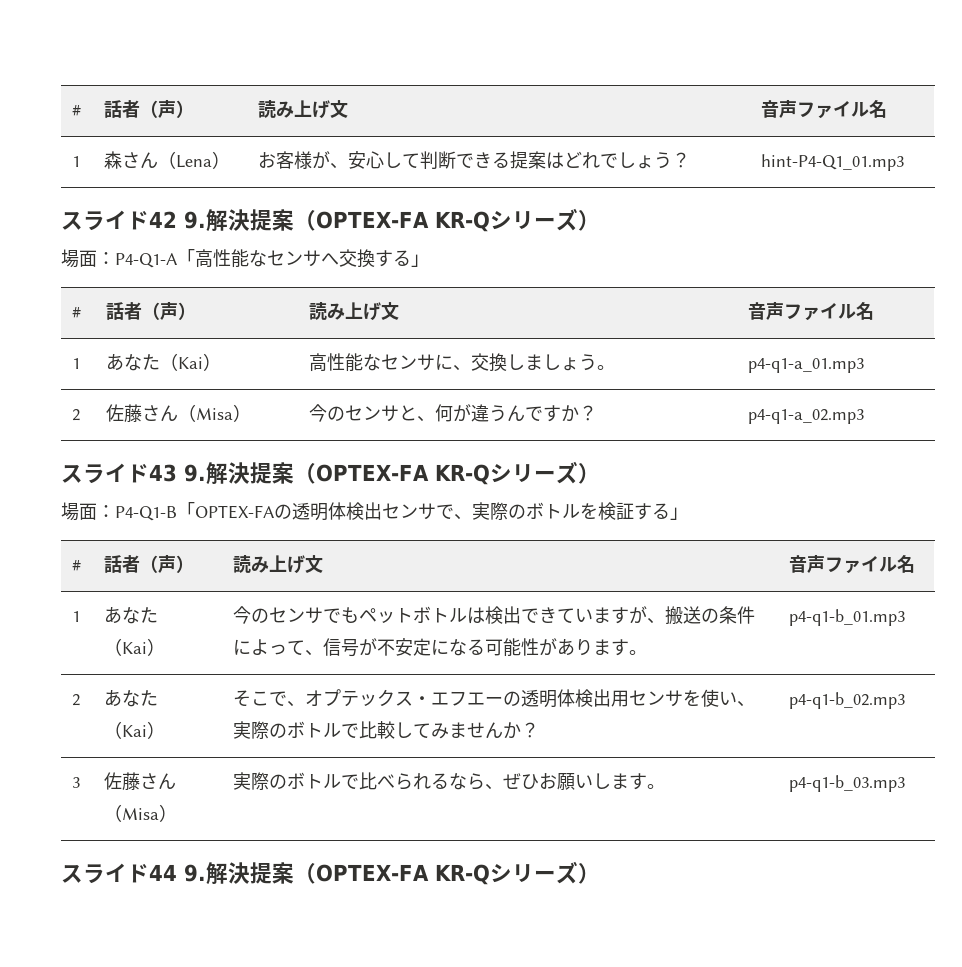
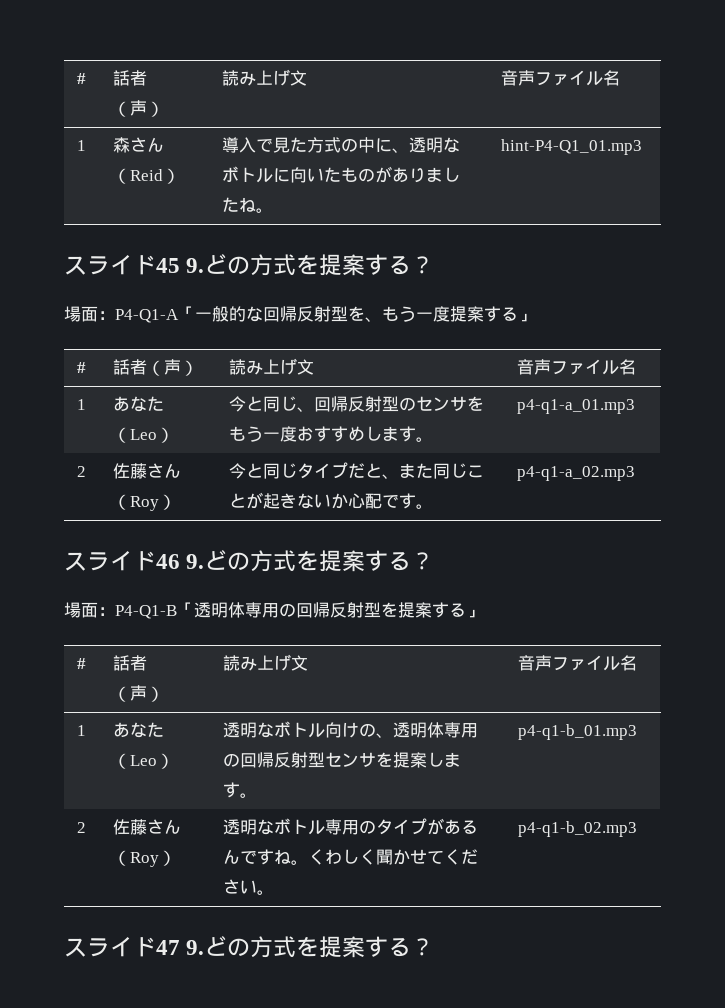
- 1 | 森さん（Lena） | お客様が、安心して判断できる提案はどれでしょう？ | hint-P4-Q1_01.mp3
- スライド42 9.解決提案（OPTEX-FA KR-Qシリーズ）
- 場面：P4-Q1-A「高性能なセンサへ交換する」
+ 1 | 森さん（Reid） | 導入で見た方式の中に、透明なボトルに向いたものがありましたね。 | hint-P4-Q1_01.mp3
+ スライド45 9.どの方式を提案する？
+ 場面：P4-Q1-A「一般的な回帰反射型を、もう一度提案する」
- 1 | あなた（Kai） | 高性能なセンサに、交換しましょう。 | p4-q1-a_01.mp3
+ 1 | あなた（Leo） | 今と同じ、回帰反射型のセンサをもう一度おすすめします。 | p4-q1-a_01.mp3
- 2 | 佐藤さん（Misa） | 今のセンサと、何が違うんですか？ | p4-q1-a_02.mp3
- スライド43 9.解決提案（OPTEX-FA KR-Qシリーズ）
- 場面：P4-Q1-B「OPTEX-FAの透明体検出センサで、実際のボトルを検証する」
+ 2 | 佐藤さん（Roy） | 今と同じタイプだと、また同じことが起きないか心配です。 | p4-q1-a_02.mp3
+ スライド46 9.どの方式を提案する？
+ 場面：P4-Q1-B「透明体専用の回帰反射型を提案する」
- 1 | あなた（Kai） | 今のセンサでもペットボトルは検出できていますが、搬送の条件によって、信号が不安定になる可能性があります。 | p4-q1-b_01.mp3
- 2 | あなた（Kai） | そこで、オプテックス・エフエーの透明体検出用センサを使い、実際のボトルで比較してみませんか？ | p4-q1-b_02.mp3
- 3 | 佐藤さん（Misa） | 実際のボトルで比べられるなら、ぜひお願いします。 | p4-q1-b_03.mp3
- スライド44 9.解決提案（OPTEX-FA KR-Qシリーズ）
+ 1 | あなた（Leo） | 透明なボトル向けの、透明体専用の回帰反射型センサを提案します。 | p4-q1-b_01.mp3
+ 2 | 佐藤さん（Roy） | 透明なボトル専用のタイプがあるんですね。くわしく聞かせてください。 | p4-q1-b_02.mp3
+ スライド47 9.どの方式を提案する？

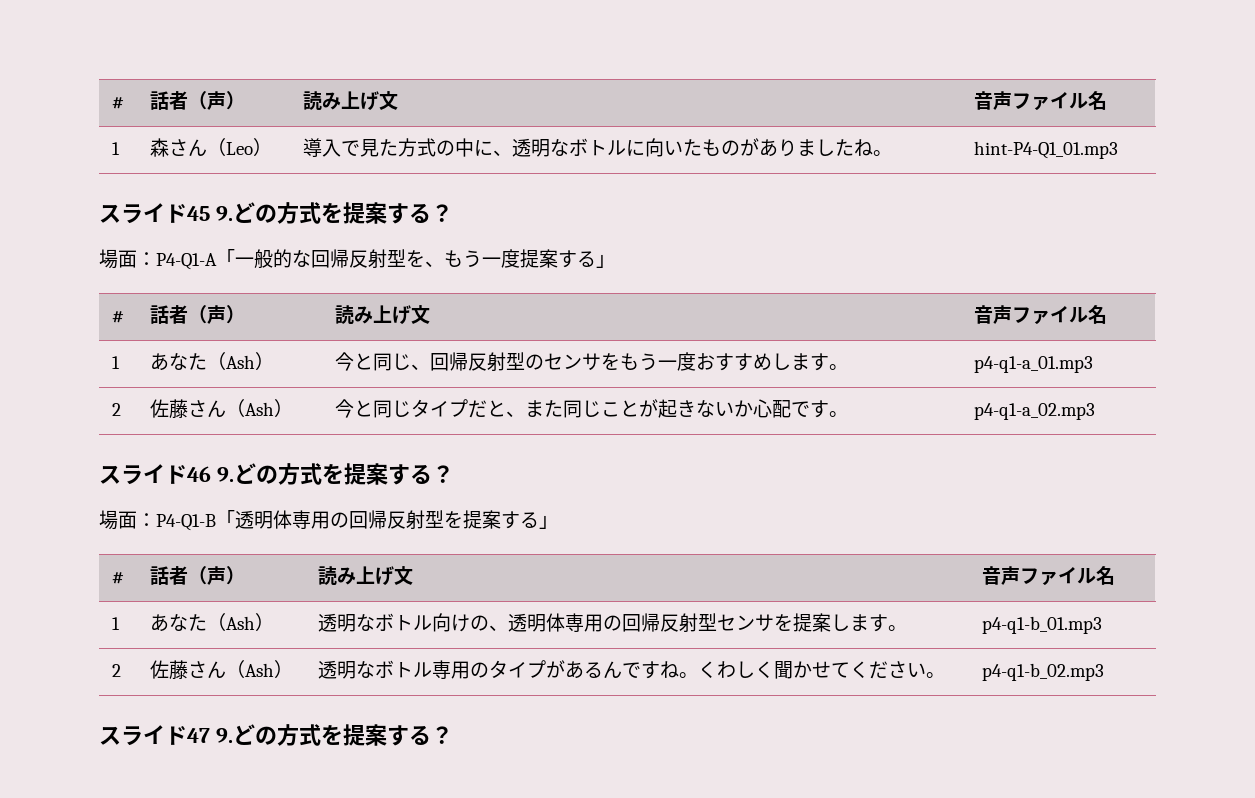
- 1 | 森さん（Reid） | 導入で見た方式の中に、透明なボトルに向いたものがありましたね。 | hint-P4-Q1_01.mp3
+ 1 | 森さん（Leo） | 導入で見た方式の中に、透明なボトルに向いたものがありましたね。 | hint-P4-Q1_01.mp3
- 1 | あなた（Leo） | 今と同じ、回帰反射型のセンサをもう一度おすすめします。 | p4-q1-a_01.mp3
+ 1 | あなた（Ash） | 今と同じ、回帰反射型のセンサをもう一度おすすめします。 | p4-q1-a_01.mp3
- 2 | 佐藤さん（Roy） | 今と同じタイプだと、また同じことが起きないか心配です。 | p4-q1-a_02.mp3
+ 2 | 佐藤さん（Ash） | 今と同じタイプだと、また同じことが起きないか心配です。 | p4-q1-a_02.mp3
- 1 | あなた（Leo） | 透明なボトル向けの、透明体専用の回帰反射型センサを提案します。 | p4-q1-b_01.mp3
+ 1 | あなた（Ash） | 透明なボトル向けの、透明体専用の回帰反射型センサを提案します。 | p4-q1-b_01.mp3
- 2 | 佐藤さん（Roy） | 透明なボトル専用のタイプがあるんですね。くわしく聞かせてください。 | p4-q1-b_02.mp3
+ 2 | 佐藤さん（Ash） | 透明なボトル専用のタイプがあるんですね。くわしく聞かせてください。 | p4-q1-b_02.mp3

